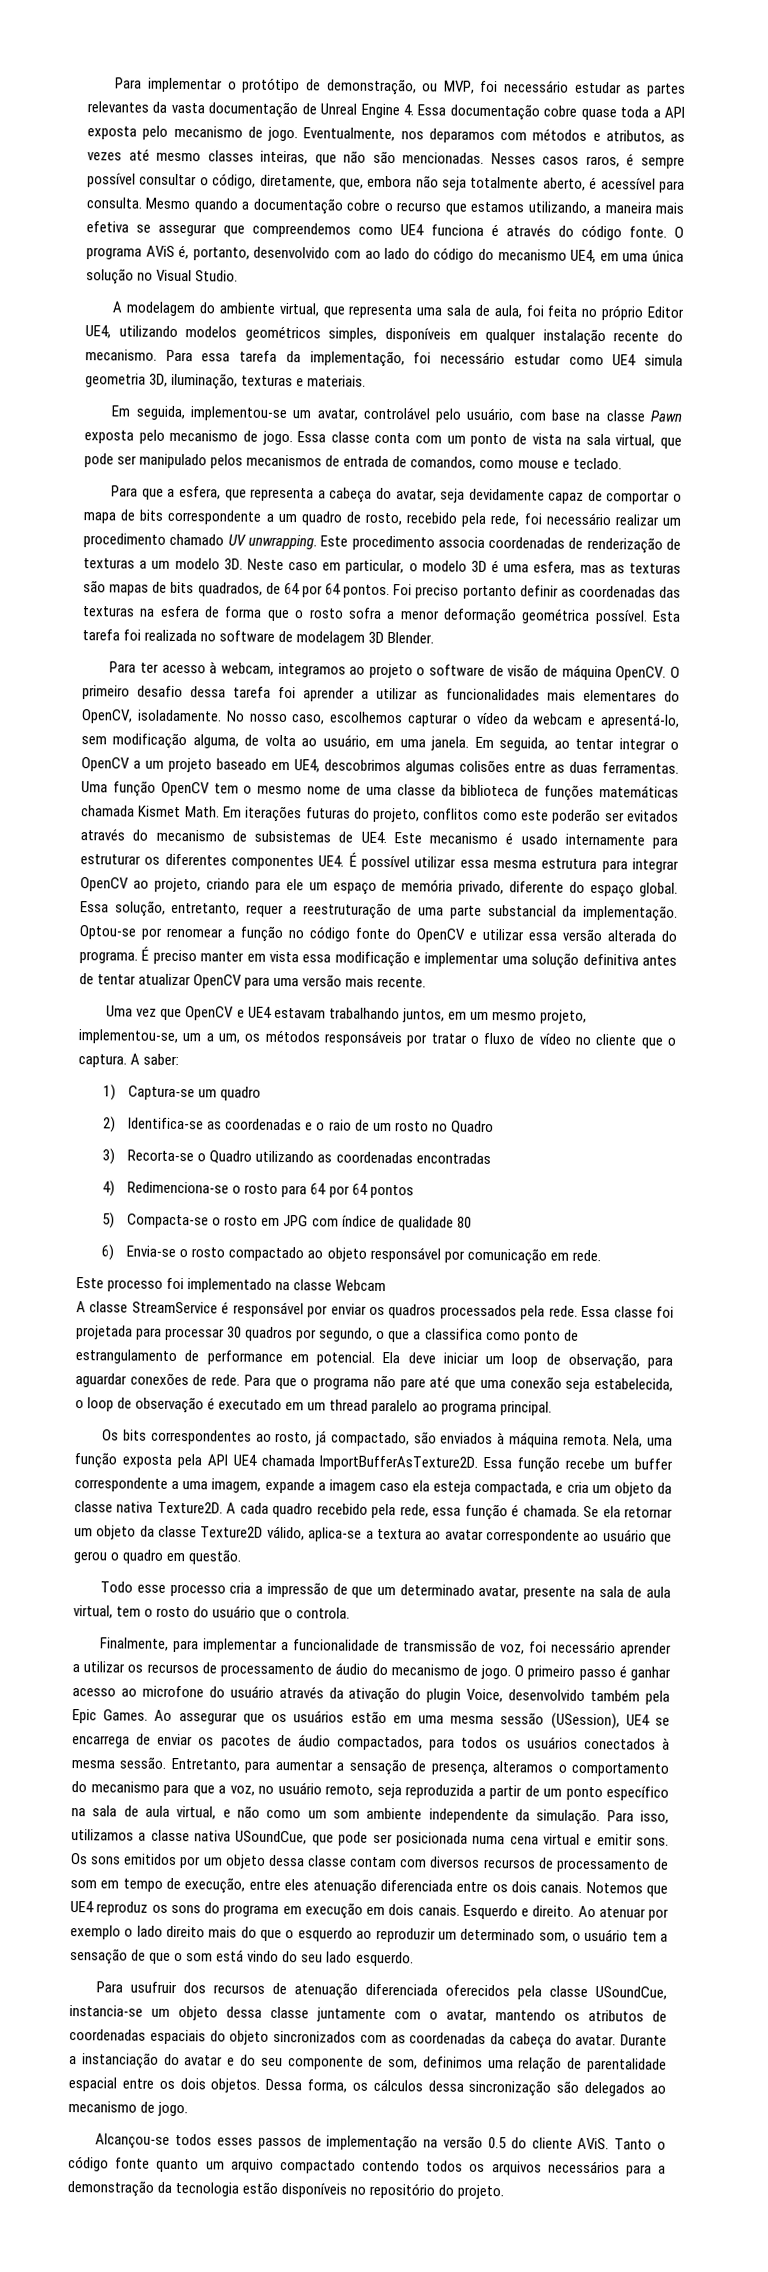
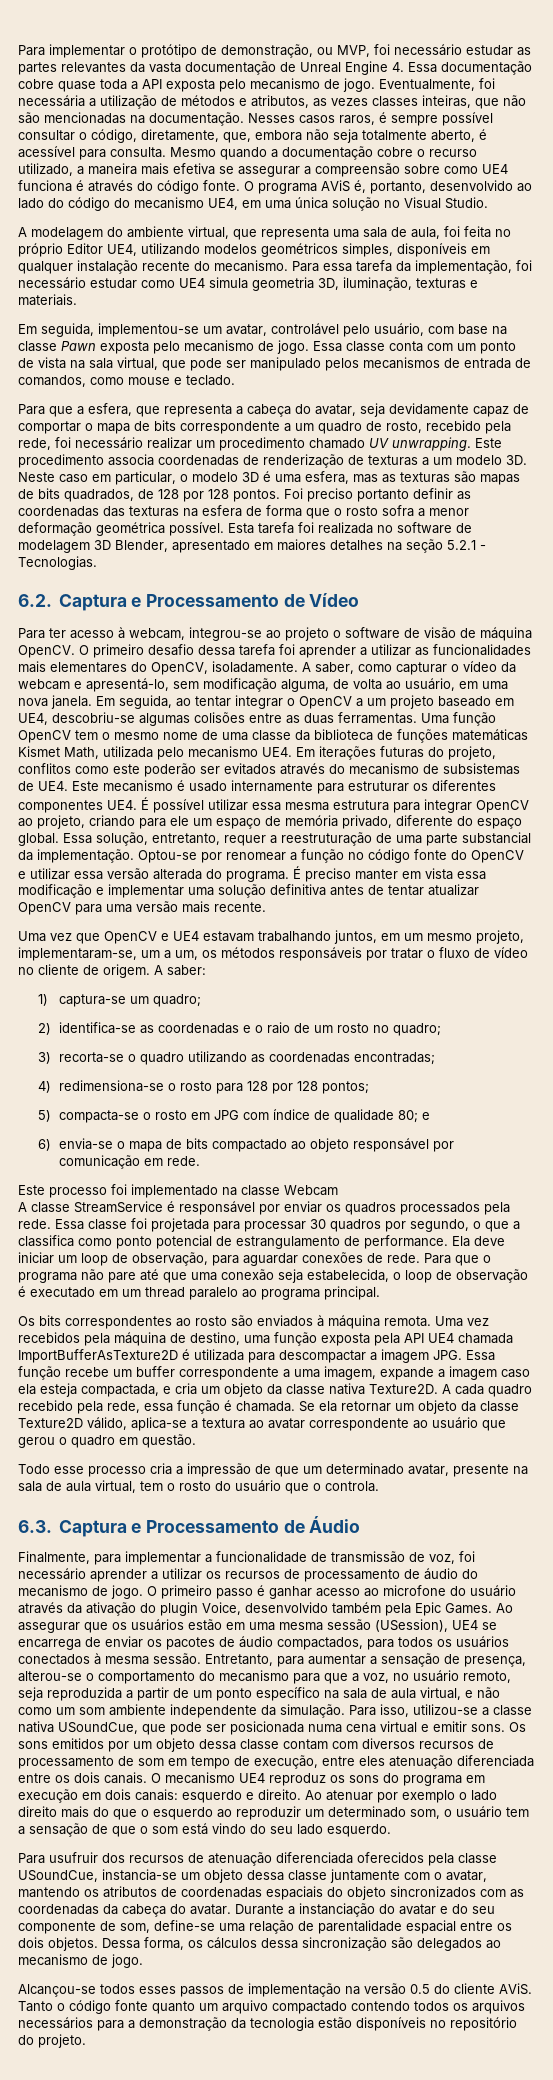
- Eventualmente, nos deparamos com métodos e atributos, as vezes até mesmo classes inteiras, que não são mencionadas.
+ Eventualmente, foi necessária a utilização de métodos e atributos, as vezes classes inteiras, que não são mencionadas na documentação.
- Mesmo quando a documentação cobre o recurso que estamos utilizando, a maneira mais efetiva se assegurar que compreendemos como UE4 funciona é através do código fonte.
+ Mesmo quando a documentação cobre o recurso utilizado, a maneira mais efetiva se assegurar a compreensão sobre como UE4 funciona é através do código fonte.
- O programa AViS é, portanto, desenvolvido com ao lado do código do mecanismo UE4, em uma única solução no Visual Studio.
+ O programa AViS é, portanto, desenvolvido ao lado do código do mecanismo UE4, em uma única solução no Visual Studio.
- Neste caso em particular, o modelo 3D é uma esfera, mas as texturas são mapas de bits quadrados, de 64 por 64 pontos.
+ Neste caso em particular, o modelo 3D é uma esfera, mas as texturas são mapas de bits quadrados, de 128 por 128 pontos.
- Esta tarefa foi realizada no software de modelagem 3D Blender.
+ Esta tarefa foi realizada no software de modelagem 3D Blender, apresentado em maiores detalhes na seção 5.2.1 - Tecnologias.
+ 6.2. Captura e Processamento de Vídeo
- Para ter acesso à webcam, integramos ao projeto o software de visão de máquina OpenCV.
+ Para ter acesso à webcam, integrou-se ao projeto o software de visão de máquina OpenCV.
- No nosso caso, escolhemos capturar o vídeo da webcam e apresentá-lo, sem modificação alguma, de volta ao usuário, em uma janela.
+ A saber, como capturar o vídeo da webcam e apresentá-lo, sem modificação alguma, de volta ao usuário, em uma nova janela.
- Em seguida, ao tentar integrar o OpenCV a um projeto baseado em UE4, descobrimos algumas colisões entre as duas ferramentas.
+ Em seguida, ao tentar integrar o OpenCV a um projeto baseado em UE4, descobriu-se algumas colisões entre as duas ferramentas.
- Uma função OpenCV tem o mesmo nome de uma classe da biblioteca de funções matemáticas chamada Kismet Math. Em iterações futuras do projeto, conflitos como este poderão ser evitados através do mecanismo de subsistemas de UE4. Este mecanismo é usado internamente para estruturar os diferentes componentes UE4. É possível utilizar essa mesma estrutura para integrar OpenCV ao projeto, criando para ele um espaço de memória privado, diferente do espaço global.
+ Uma função OpenCV tem o mesmo nome de uma classe da biblioteca de funções matemáticas Kismet Math, utilizada pelo mecanismo UE4. Em iterações futuras do projeto, conflitos como este poderão ser evitados através do mecanismo de subsistemas de UE4. Este mecanismo é usado internamente para estruturar os diferentes componentes UE4. É possível utilizar essa mesma estrutura para integrar OpenCV ao projeto, criando para ele um espaço de memória privado, diferente do espaço global.
- Uma vez que OpenCV e UE4 estavam trabalhando juntos, em um mesmo projeto, implementou-se, um a um, os métodos responsáveis por tratar o fluxo de vídeo no cliente que o captura.
+ Uma vez que OpenCV e UE4 estavam trabalhando juntos, em um mesmo projeto, implementaram-se, um a um, os métodos responsáveis por tratar o fluxo de vídeo no cliente de origem.
- 1) Captura-se um quadro
+ 1) captura-se um quadro;
- 2) Identifica-se as coordenadas e o raio de um rosto no Quadro
+ 2) identifica-se as coordenadas e o raio de um rosto no quadro;
- 3) Recorta-se o Quadro utilizando as coordenadas encontradas
+ 3) recorta-se o quadro utilizando as coordenadas encontradas;
- 4) Redimenciona-se o rosto para 64 por 64 pontos
+ 4) redimensiona-se o rosto para 128 por 128 pontos;
- 5) Compacta-se o rosto em JPG com índice de qualidade 80
+ 5) compacta-se o rosto em JPG com índice de qualidade 80; e
- 6) Envia-se o rosto compactado ao objeto responsável por comunicação em rede.
+ 6) envia-se o mapa de bits compactado ao objeto responsável por comunicação em rede.
- Essa classe foi projetada para processar 30 quadros por segundo, o que a classifica como ponto de estrangulamento de performance em potencial.
+ Essa classe foi projetada para processar 30 quadros por segundo, o que a classifica como ponto potencial de estrangulamento de performance.
- Os bits correspondentes ao rosto, já compactado, são enviados à máquina remota.
+ Os bits correspondentes ao rosto são enviados à máquina remota.
- Nela, uma função exposta pela API UE4 chamada ImportBufferAsTexture2D. Essa função recebe um buffer correspondente a uma imagem, expande a imagem caso ela esteja compactada, e cria um objeto da classe nativa Texture2D.
+ Uma vez recebidos pela máquina de destino, uma função exposta pela API UE4 chamada ImportBufferAsTexture2D é utilizada para descompactar a imagem JPG. Essa função recebe um buffer correspondente a uma imagem, expande a imagem caso ela esteja compactada, e cria um objeto da classe nativa Texture2D.
+ 6.3. Captura e Processamento de Áudio
- Entretanto, para aumentar a sensação de presença, alteramos o comportamento do mecanismo para que a voz, no usuário remoto, seja reproduzida a partir de um ponto específico na sala de aula virtual, e não como um som ambiente independente da simulação.
+ Entretanto, para aumentar a sensação de presença, alterou-se o comportamento do mecanismo para que a voz, no usuário remoto, seja reproduzida a partir de um ponto específico na sala de aula virtual, e não como um som ambiente independente da simulação.
- Para isso, utilizamos a classe nativa USoundCue, que pode ser posicionada numa cena virtual e emitir sons.
+ Para isso, utilizou-se a classe nativa USoundCue, que pode ser posicionada numa cena virtual e emitir sons.
- Notemos que UE4 reproduz os sons do programa em execução em dois canais. Esquerdo e direito.
+ O mecanismo UE4 reproduz os sons do programa em execução em dois canais: esquerdo e direito.
- Durante a instanciação do avatar e do seu componente de som, definimos uma relação de parentalidade espacial entre os dois objetos.
+ Durante a instanciação do avatar e do seu componente de som, define-se uma relação de parentalidade espacial entre os dois objetos.

